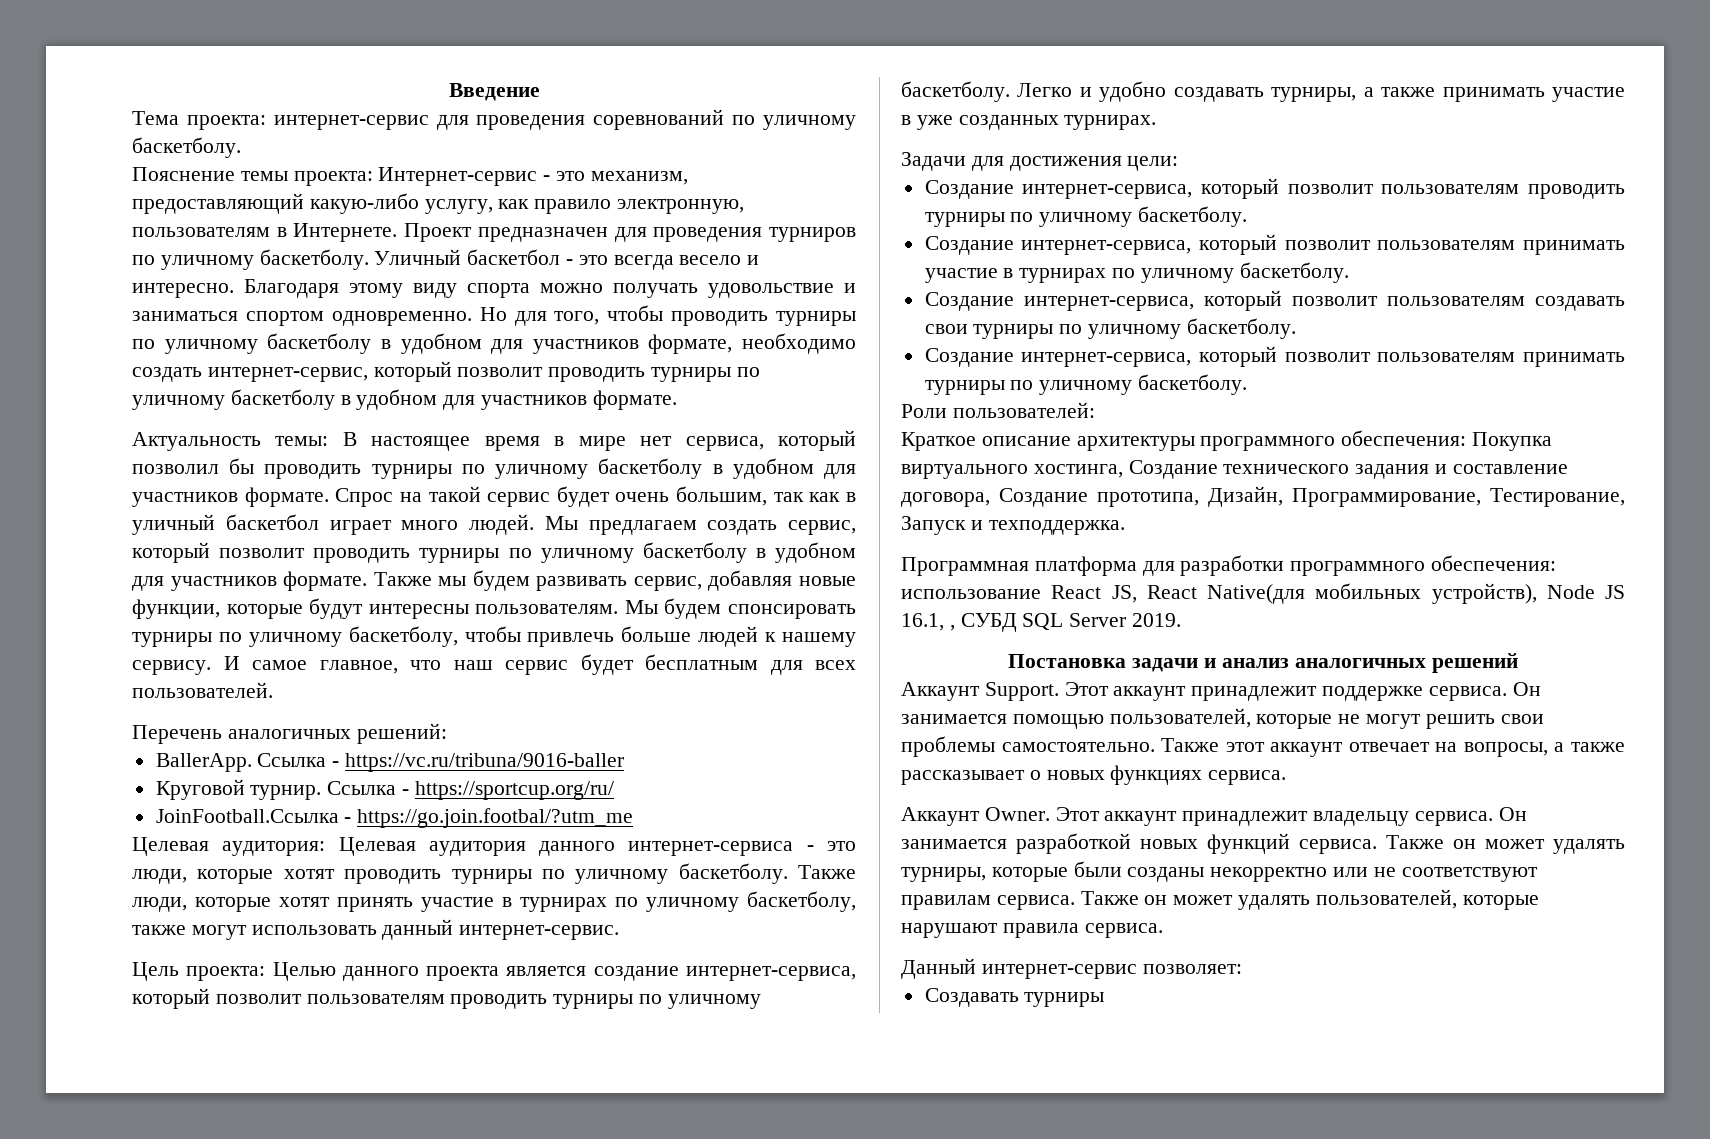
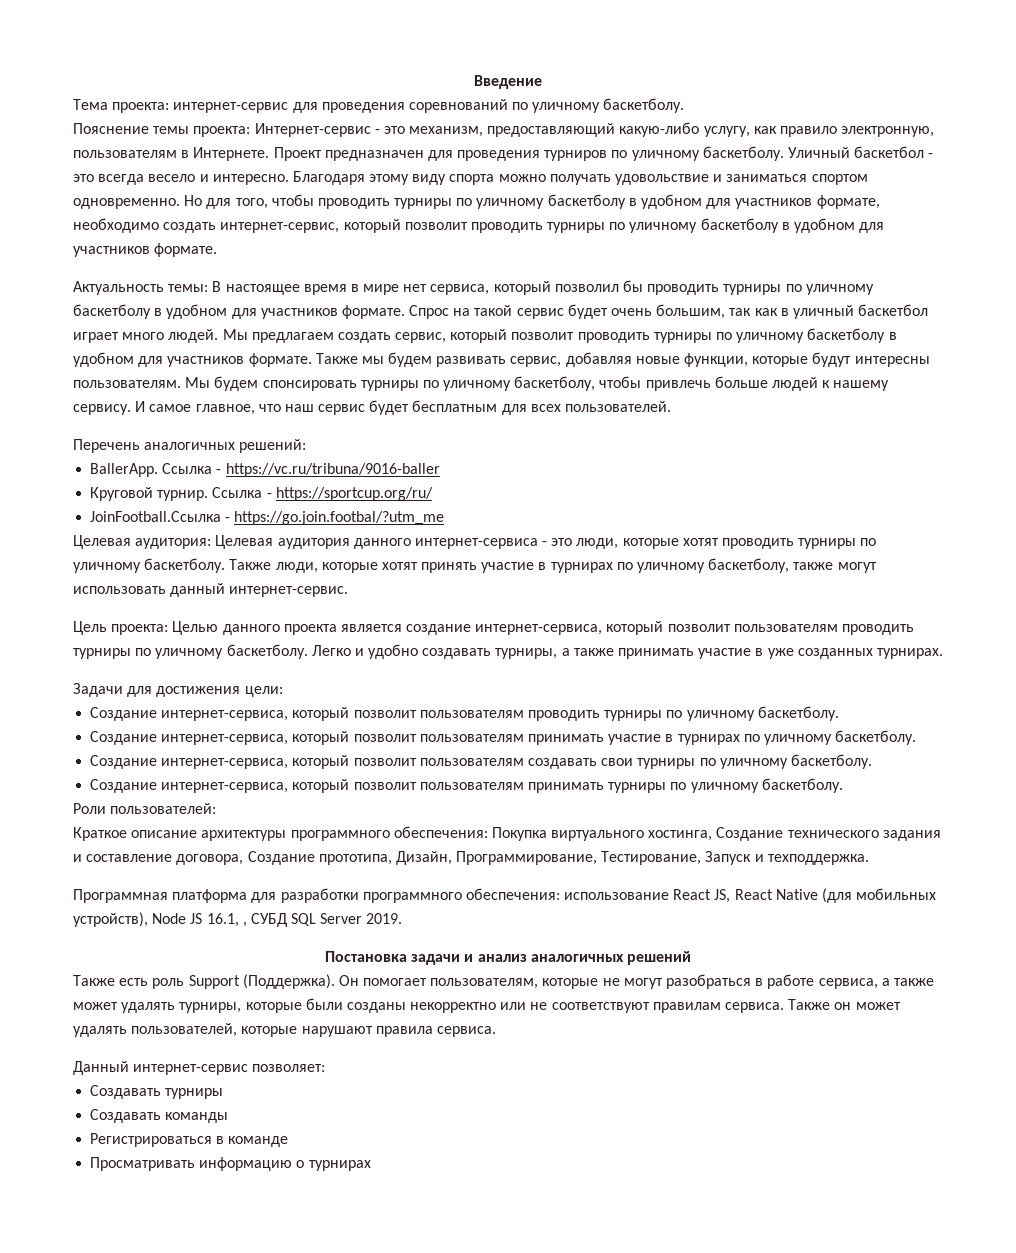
- Программная платформа для разработки программного обеспечения: использование React JS, React Native(для мобильных устройств), Node JS 16.1, , СУБД SQL Server 2019.
+ Программная платформа для разработки программного обеспечения: использование React JS, React Native (для мобильных устройств), Node JS 16.1, , СУБД SQL Server 2019.
- Аккаунт Support. Этот аккаунт принадлежит поддержке сервиса. Он занимается помощью пользователей, которые не могут решить свои проблемы самостоятельно. Также этот аккаунт отвечает на вопросы, а также рассказывает о новых функциях сервиса.
- Аккаунт Owner. Этот аккаунт принадлежит владельцу сервиса. Он занимается разработкой новых функций сервиса. Также он может удалять турниры, которые были созданы некорректно или не соответствуют правилам сервиса.
+ Также есть роль Support (Поддержка). Он помогает пользователям, которые не могут разобраться в работе сервиса, а также может удалять турниры, которые были созданы некорректно или не соответствуют правилам сервиса.
+ Создавать команды
+ Регистрироваться в команде
+ Просматривать информацию о турнирах

